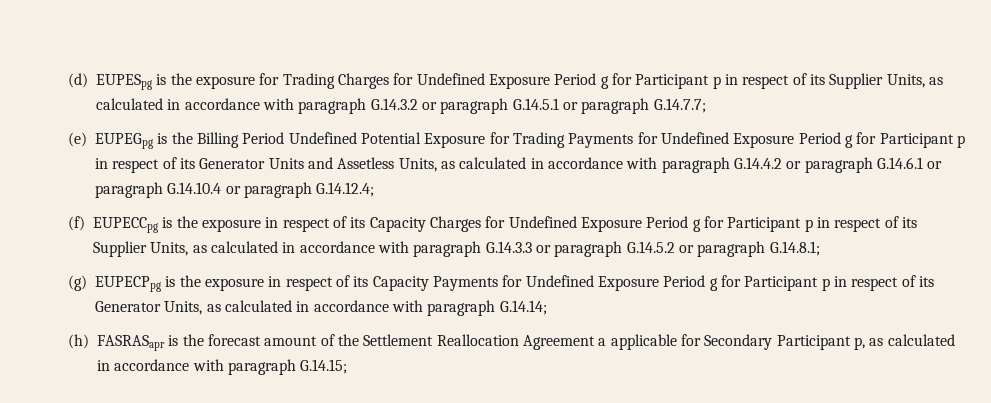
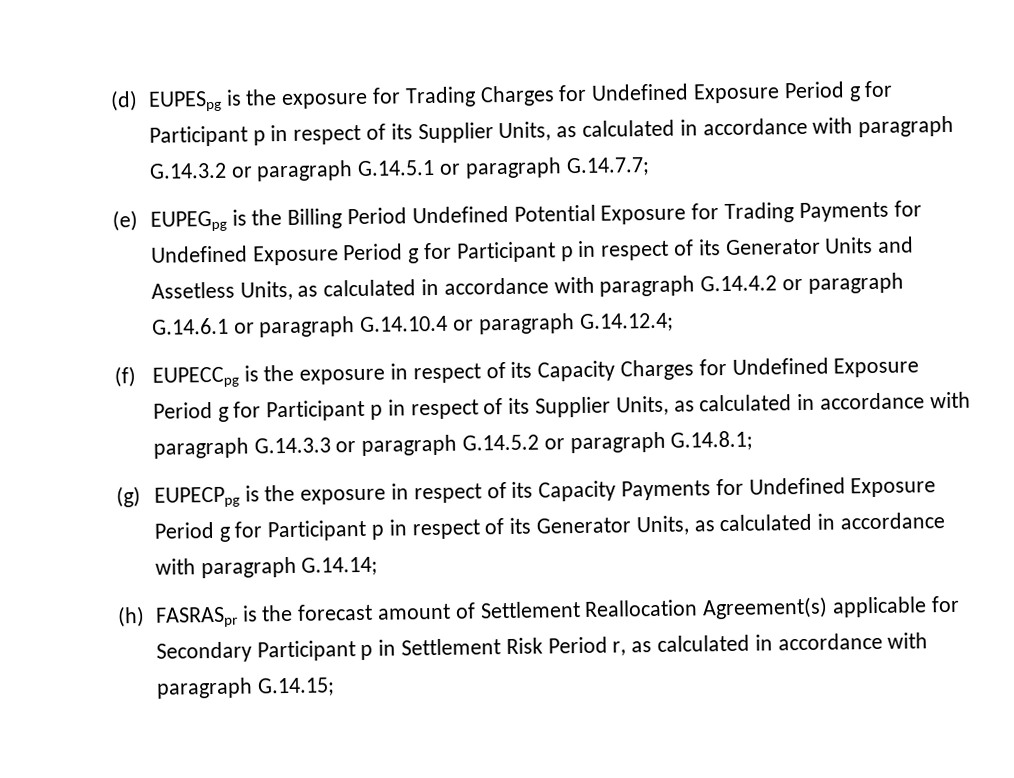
- (h) FASRASapr is the forecast amount of the Settlement Reallocation Agreement a applicable for Secondary Participant p, as calculated in accordance with paragraph G.14.15;
+ (h) FASRASpr is the forecast amount of Settlement Reallocation Agreement(s) applicable for Secondary Participant p in Settlement Risk Period r, as calculated in accordance with paragraph G.14.15;

